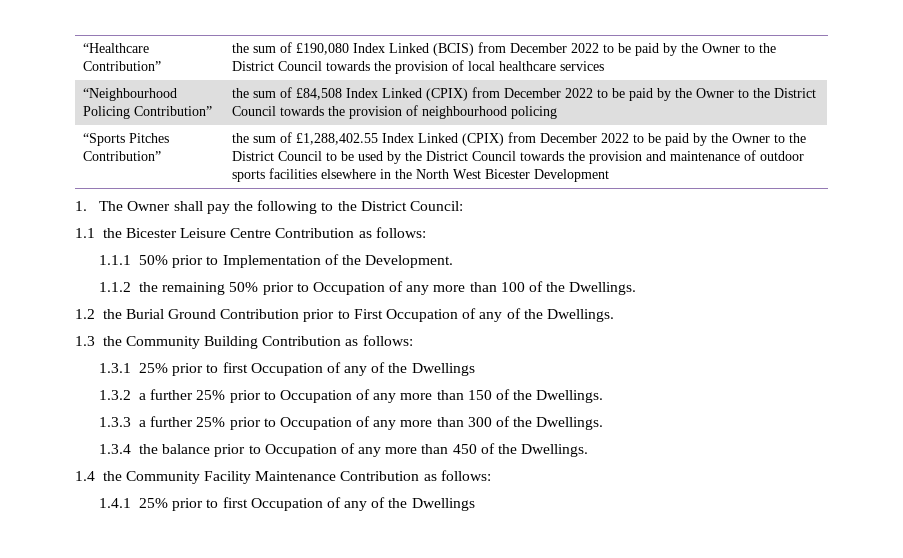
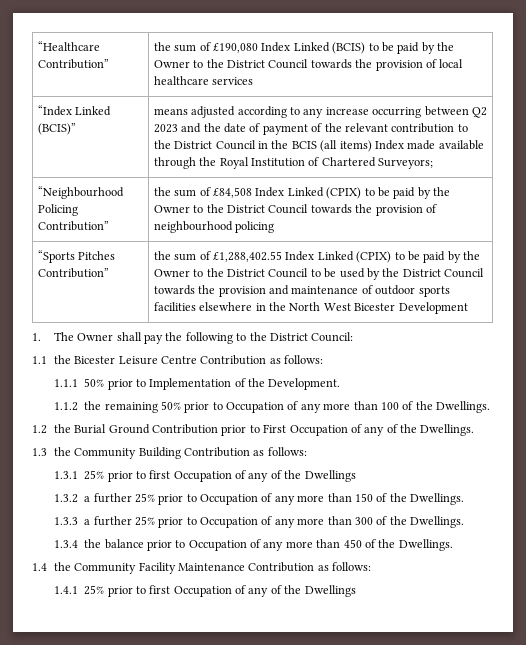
- “Healthcare Contribution” | the sum of £190,080 Index Linked (BCIS) from December 2022 to be paid by the Owner to the District Council towards the provision of local healthcare services
+ “Healthcare Contribution” | the sum of £190,080 Index Linked (BCIS) to be paid by the Owner to the District Council towards the provision of local healthcare services
+ “Index Linked (BCIS)” | means adjusted according to any increase occurring between Q2 2023 and the date of payment of the relevant contribution to the District Council in the BCIS (all items) Index made available through the Royal Institution of Chartered Surveyors;
- “Neighbourhood Policing Contribution” | the sum of £84,508 Index Linked (CPIX) from December 2022 to be paid by the Owner to the District Council towards the provision of neighbourhood policing
+ “Neighbourhood Policing Contribution” | the sum of £84,508 Index Linked (CPIX) to be paid by the Owner to the District Council towards the provision of neighbourhood policing
- the sum of £1,288,402.55 Index Linked (CPIX) from December 2022 to be paid by the Owner to the District Council to be used by the District Council towards the provision and maintenance of outdoor sports facilities elsewhere in the North West Bicester Development
+ the sum of £1,288,402.55 Index Linked (CPIX) to be paid by the Owner to the District Council to be used by the District Council towards the provision and maintenance of outdoor sports facilities elsewhere in the North West Bicester Development

